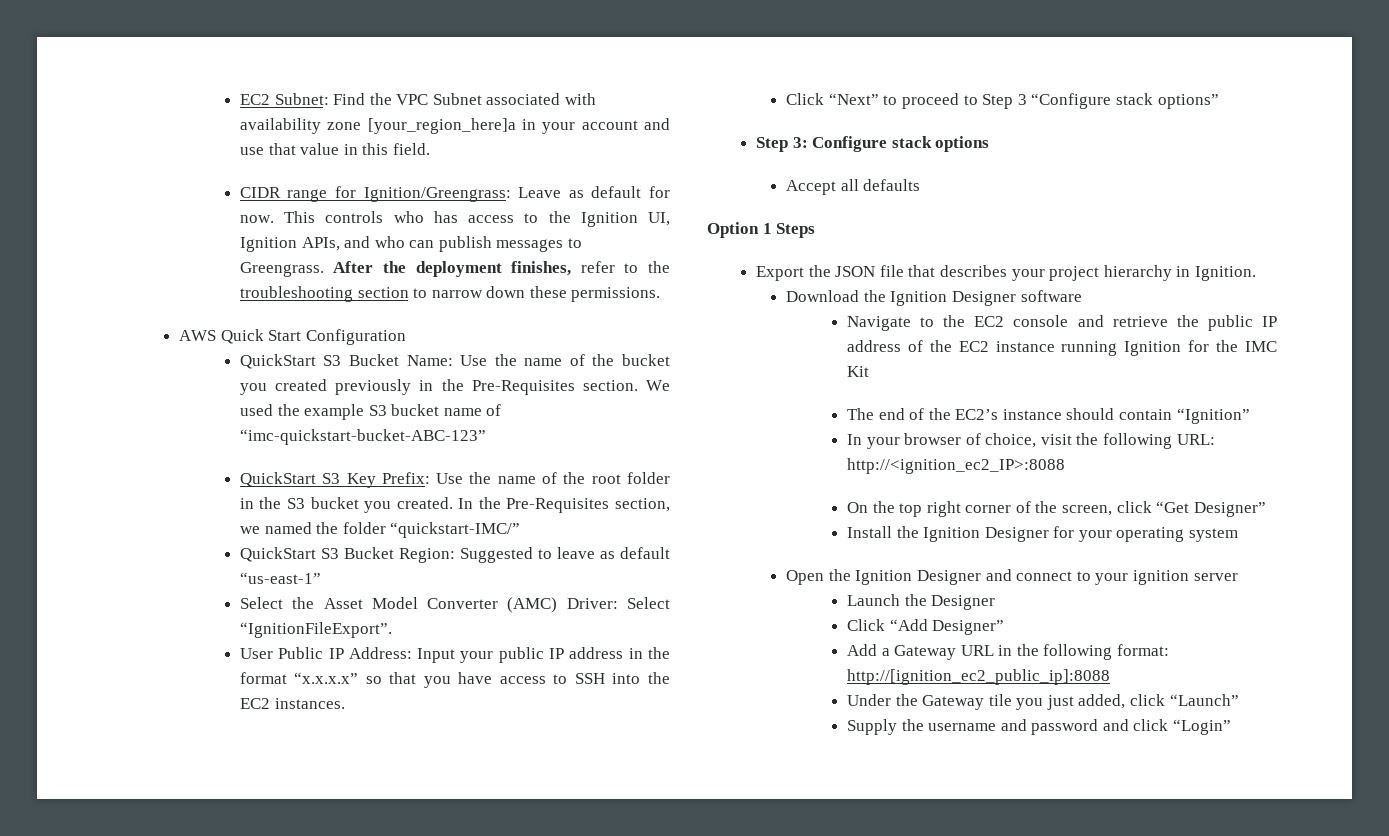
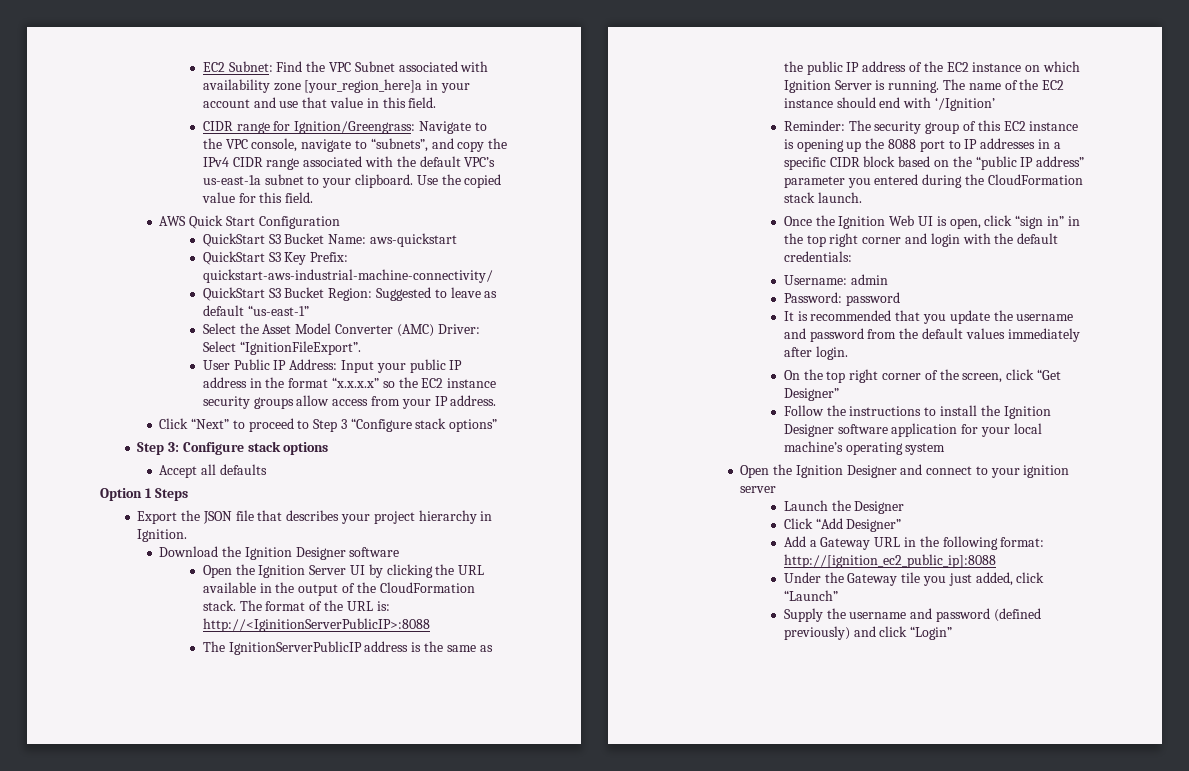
- CIDR range for Ignition/Greengrass: Leave as default for now. This controls who has access to the Ignition UI, Ignition APIs, and who can publish messages to Greengrass. After the deployment finishes, refer to the troubleshooting section to narrow down these permissions.
+ CIDR range for Ignition/Greengrass: Navigate to the VPC console, navigate to “subnets”, and copy the IPv4 CIDR range associated with the default VPC’s us-east-1a subnet to your clipboard. Use the copied value for this field.
- QuickStart S3 Bucket Name: Use the name of the bucket you created previously in the Pre-Requisites section. We used the example S3 bucket name of “imc-quickstart-bucket-ABC-123”
- QuickStart S3 Key Prefix: Use the name of the root folder in the S3 bucket you created. In the Pre-Requisites section, we named the folder “quickstart-IMC/”
+ QuickStart S3 Bucket Name: aws-quickstart
+ QuickStart S3 Key Prefix: quickstart-aws-industrial-machine-connectivity/
- User Public IP Address: Input your public IP address in the format “x.x.x.x” so that you have access to SSH into the EC2 instances.
+ User Public IP Address: Input your public IP address in the format “x.x.x.x” so the EC2 instance security groups allow access from your IP address.
- Navigate to the EC2 console and retrieve the public IP address of the EC2 instance running Ignition for the IMC Kit
- The end of the EC2’s instance should contain “Ignition”
- In your browser of choice, visit the following URL: http://<ignition_ec2_IP>:8088
+ Open the Ignition Server UI by clicking the URL available in the output of the CloudFormation stack. The format of the URL is: http://<IginitionServerPublicIP>:8088
+ The IgnitionServerPublicIP address is the same as the public IP address of the EC2 instance on which Ignition Server is running. The name of the EC2 instance should end with ‘/Ignition’
+ Reminder: The security group of this EC2 instance is opening up the 8088 port to IP addresses in a specific CIDR block based on the “public IP address” parameter you entered during the CloudFormation stack launch.
+ Once the Ignition Web UI is open, click “sign in” in the top right corner and login with the default credentials:
+ Username: admin
+ Password: password
+ It is recommended that you update the username and password from the default values immediately after login.
- Install the Ignition Designer for your operating system
+ Follow the instructions to install the Ignition Designer software application for your local machine’s operating system
- Supply the username and password and click “Login”
+ Supply the username and password (defined previously) and click “Login”

